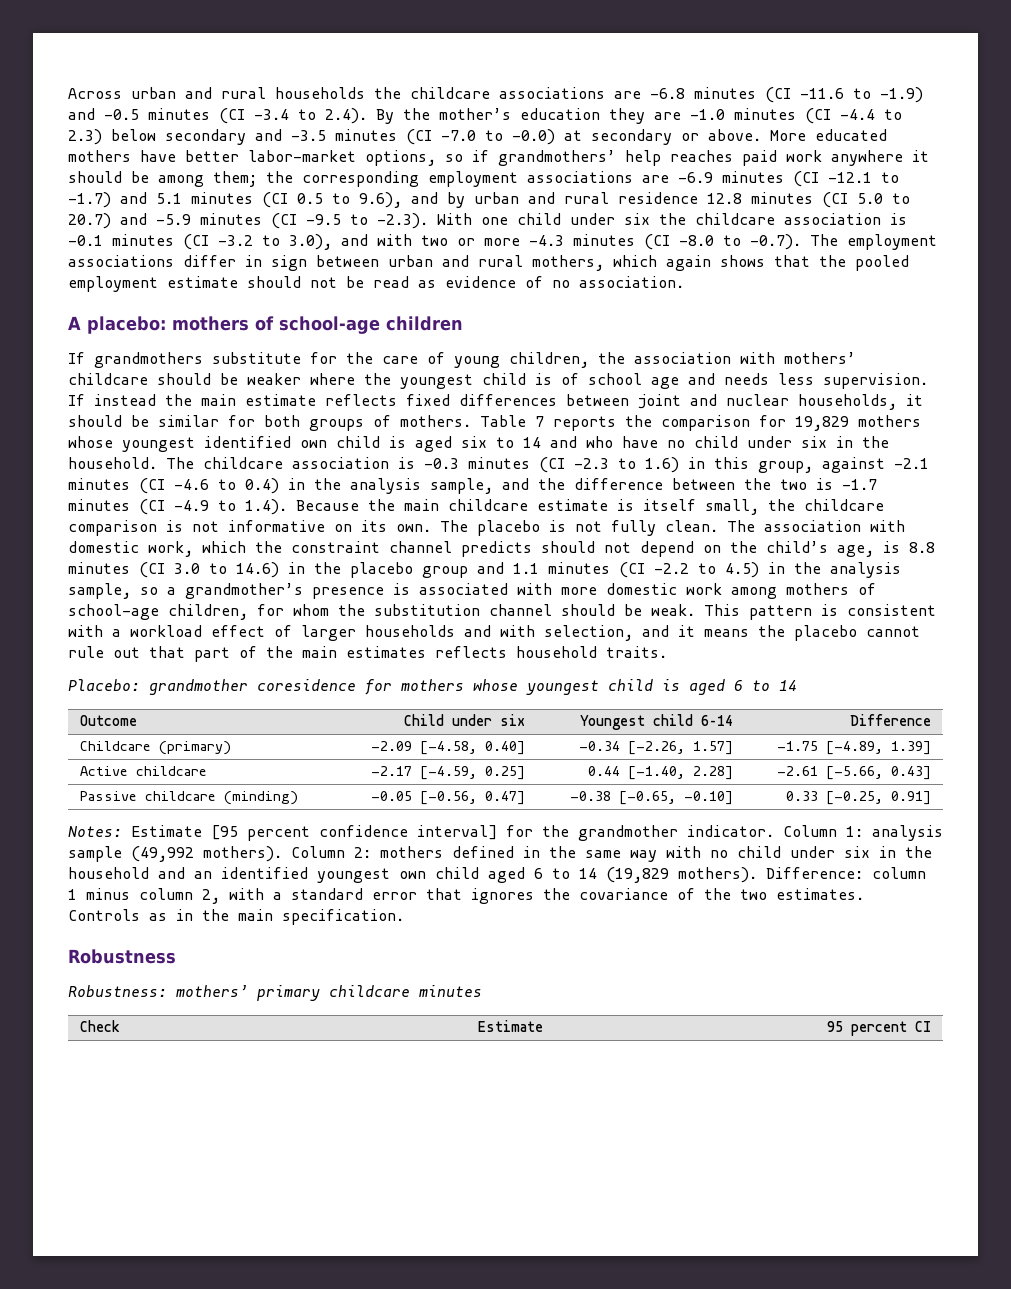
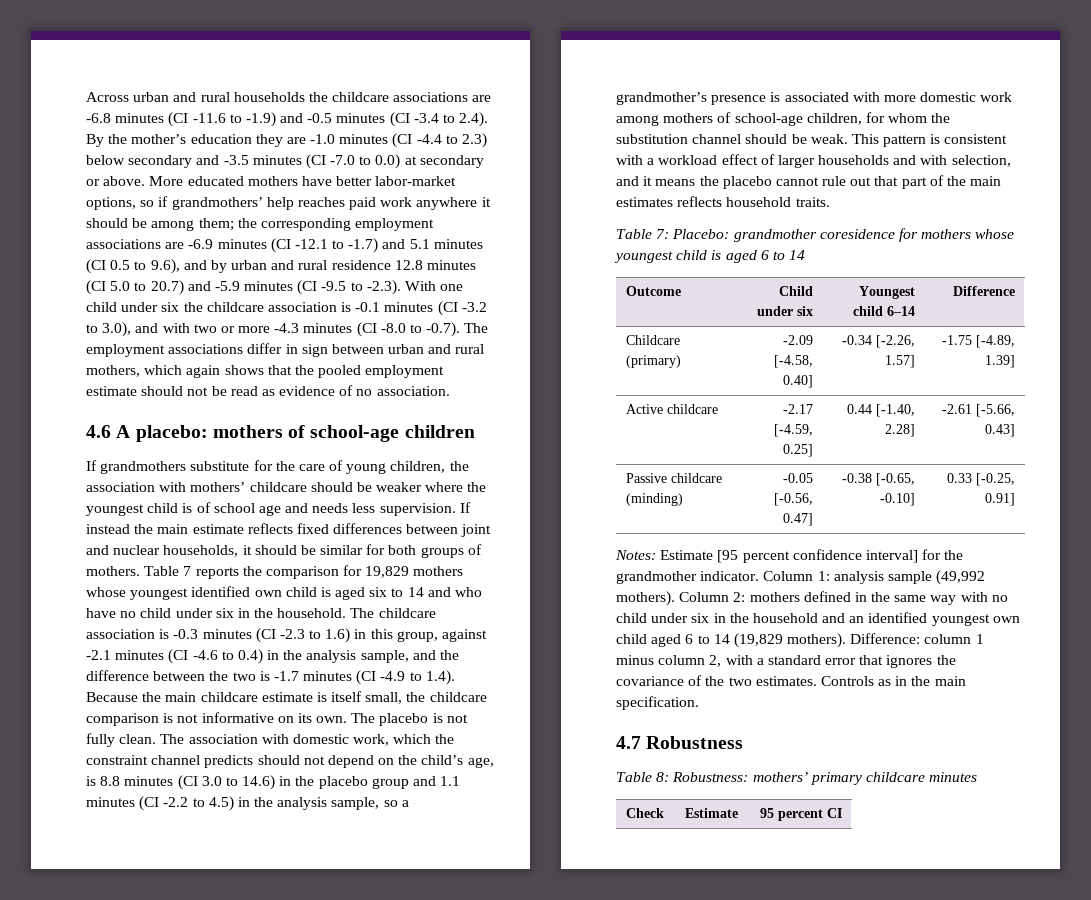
- Across urban and rural households the childcare associations are -6.8 minutes (CI -11.6 to -1.9) and -0.5 minutes (CI -3.4 to 2.4). By the mother’s education they are -1.0 minutes (CI -4.4 to 2.3) below secondary and -3.5 minutes (CI -7.0 to -0.0) at secondary or above.
+ Across urban and rural households the childcare associations are -6.8 minutes (CI -11.6 to -1.9) and -0.5 minutes (CI -3.4 to 2.4). By the mother’s education they are -1.0 minutes (CI -4.4 to 2.3) below secondary and -3.5 minutes (CI -7.0 to 0.0) at secondary or above.
- A placebo: mothers of school-age children
+ 4.6 A placebo: mothers of school-age children
- Placebo: grandmother coresidence for mothers whose youngest child is aged 6 to 14
+ Table 7: Placebo: grandmother coresidence for mothers whose youngest child is aged 6 to 14
- Robustness
+ 4.7 Robustness
- Robustness: mothers’ primary childcare minutes
+ Table 8: Robustness: mothers’ primary childcare minutes

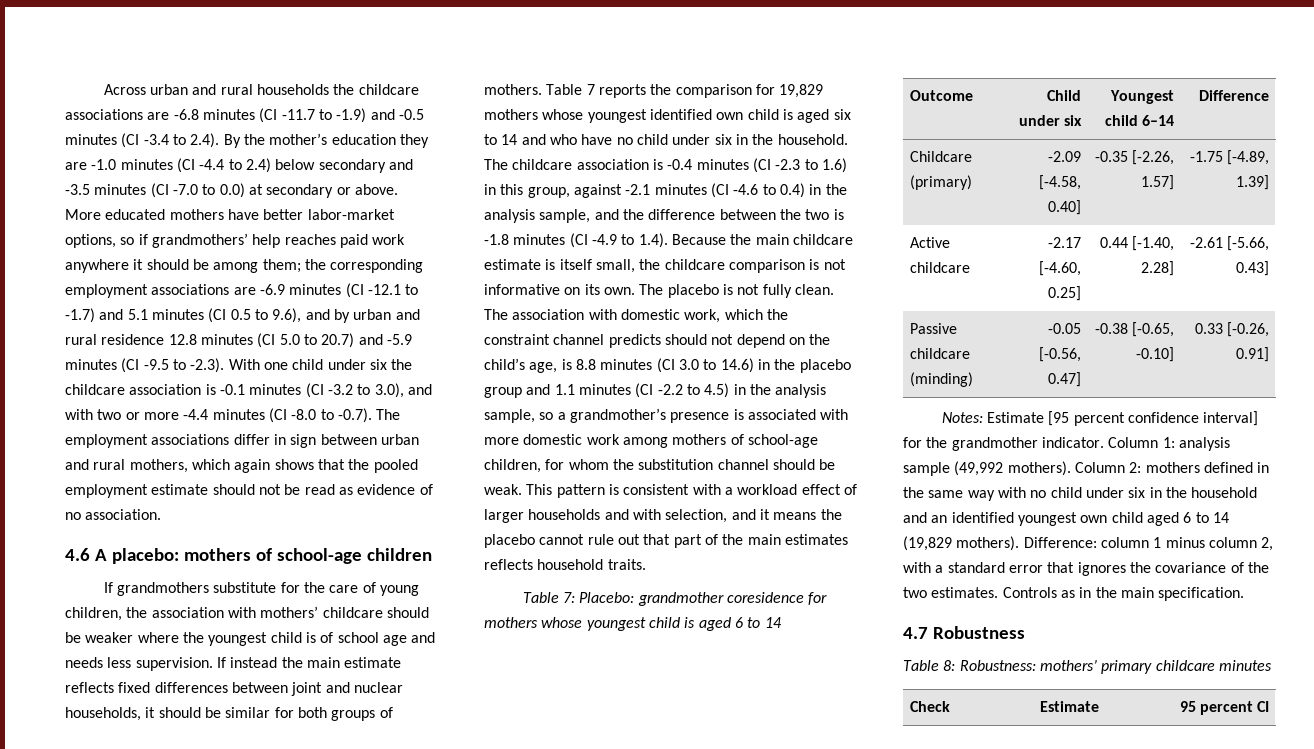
- Across urban and rural households the childcare associations are -6.8 minutes (CI -11.6 to -1.9) and -0.5 minutes (CI -3.4 to 2.4). By the mother’s education they are -1.0 minutes (CI -4.4 to 2.3) below secondary and -3.5 minutes (CI -7.0 to 0.0) at secondary or above.
+ Across urban and rural households the childcare associations are -6.8 minutes (CI -11.7 to -1.9) and -0.5 minutes (CI -3.4 to 2.4). By the mother’s education they are -1.0 minutes (CI -4.4 to 2.4) below secondary and -3.5 minutes (CI -7.0 to 0.0) at secondary or above.
- the corresponding employment associations are -6.9 minutes (CI -12.1 to -1.7) and 5.1 minutes (CI 0.5 to 9.6), and by urban and rural residence 12.8 minutes (CI 5.0 to 20.7) and -5.9 minutes (CI -9.5 to -2.3). With one child under six the childcare association is -0.1 minutes (CI -3.2 to 3.0), and with two or more -4.3 minutes (CI -8.0 to -0.7). The employment associations differ in sign between urban and rural mothers, which again shows that the pooled employment estimate should not be read as evidence of no association.
+ the corresponding employment associations are -6.9 minutes (CI -12.1 to -1.7) and 5.1 minutes (CI 0.5 to 9.6), and by urban and rural residence 12.8 minutes (CI 5.0 to 20.7) and -5.9 minutes (CI -9.5 to -2.3). With one child under six the childcare association is -0.1 minutes (CI -3.2 to 3.0), and with two or more -4.4 minutes (CI -8.0 to -0.7). The employment associations differ in sign between urban and rural mothers, which again shows that the pooled employment estimate should not be read as evidence of no association.
- The childcare association is -0.3 minutes (CI -2.3 to 1.6) in this group, against -2.1 minutes (CI -4.6 to 0.4) in the analysis sample, and the difference between the two is -1.7 minutes (CI -4.9 to 1.4). Because the main childcare estimate is itself small, the childcare comparison is not informative on its own.
+ The childcare association is -0.4 minutes (CI -2.3 to 1.6) in this group, against -2.1 minutes (CI -4.6 to 0.4) in the analysis sample, and the difference between the two is -1.8 minutes (CI -4.9 to 1.4). Because the main childcare estimate is itself small, the childcare comparison is not informative on its own.
- Childcare (primary) | -2.09 [-4.58, 0.40] | -0.34 [-2.26, 1.57] | -1.75 [-4.89, 1.39]
+ Childcare (primary) | -2.09 [-4.58, 0.40] | -0.35 [-2.26, 1.57] | -1.75 [-4.89, 1.39]
- Active childcare | -2.17 [-4.59, 0.25] | 0.44 [-1.40, 2.28] | -2.61 [-5.66, 0.43]
+ Active childcare | -2.17 [-4.60, 0.25] | 0.44 [-1.40, 2.28] | -2.61 [-5.66, 0.43]
- Passive childcare (minding) | -0.05 [-0.56, 0.47] | -0.38 [-0.65, -0.10] | 0.33 [-0.25, 0.91]
+ Passive childcare (minding) | -0.05 [-0.56, 0.47] | -0.38 [-0.65, -0.10] | 0.33 [-0.26, 0.91]

